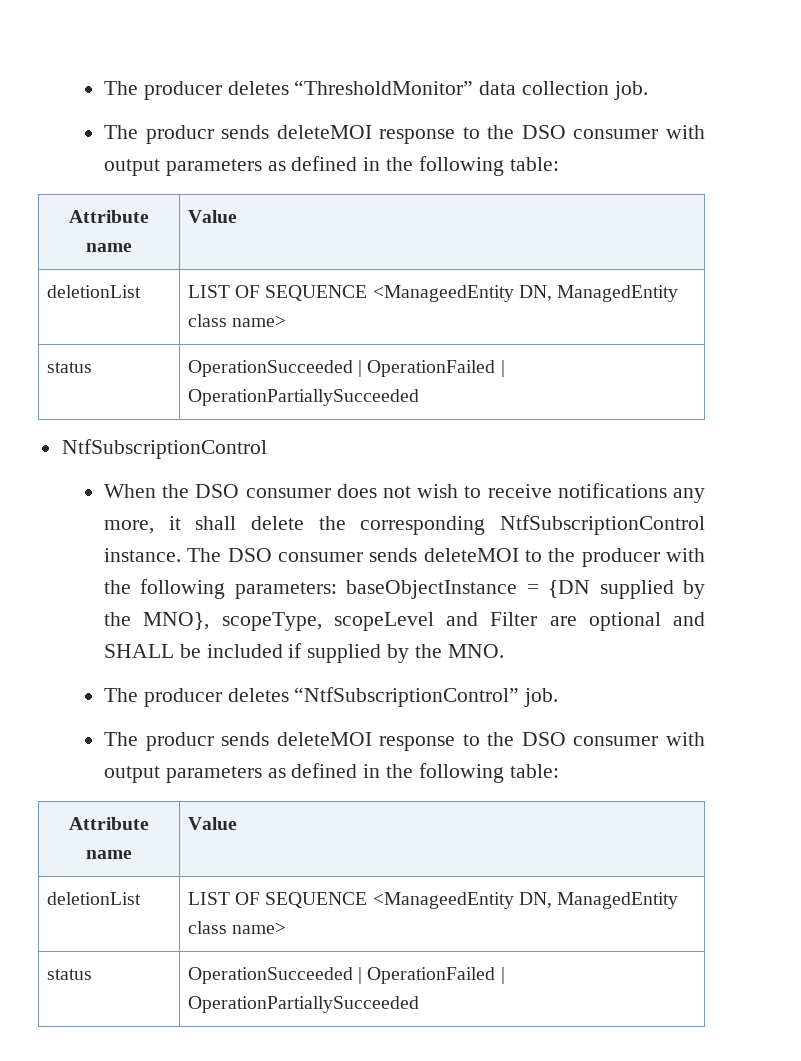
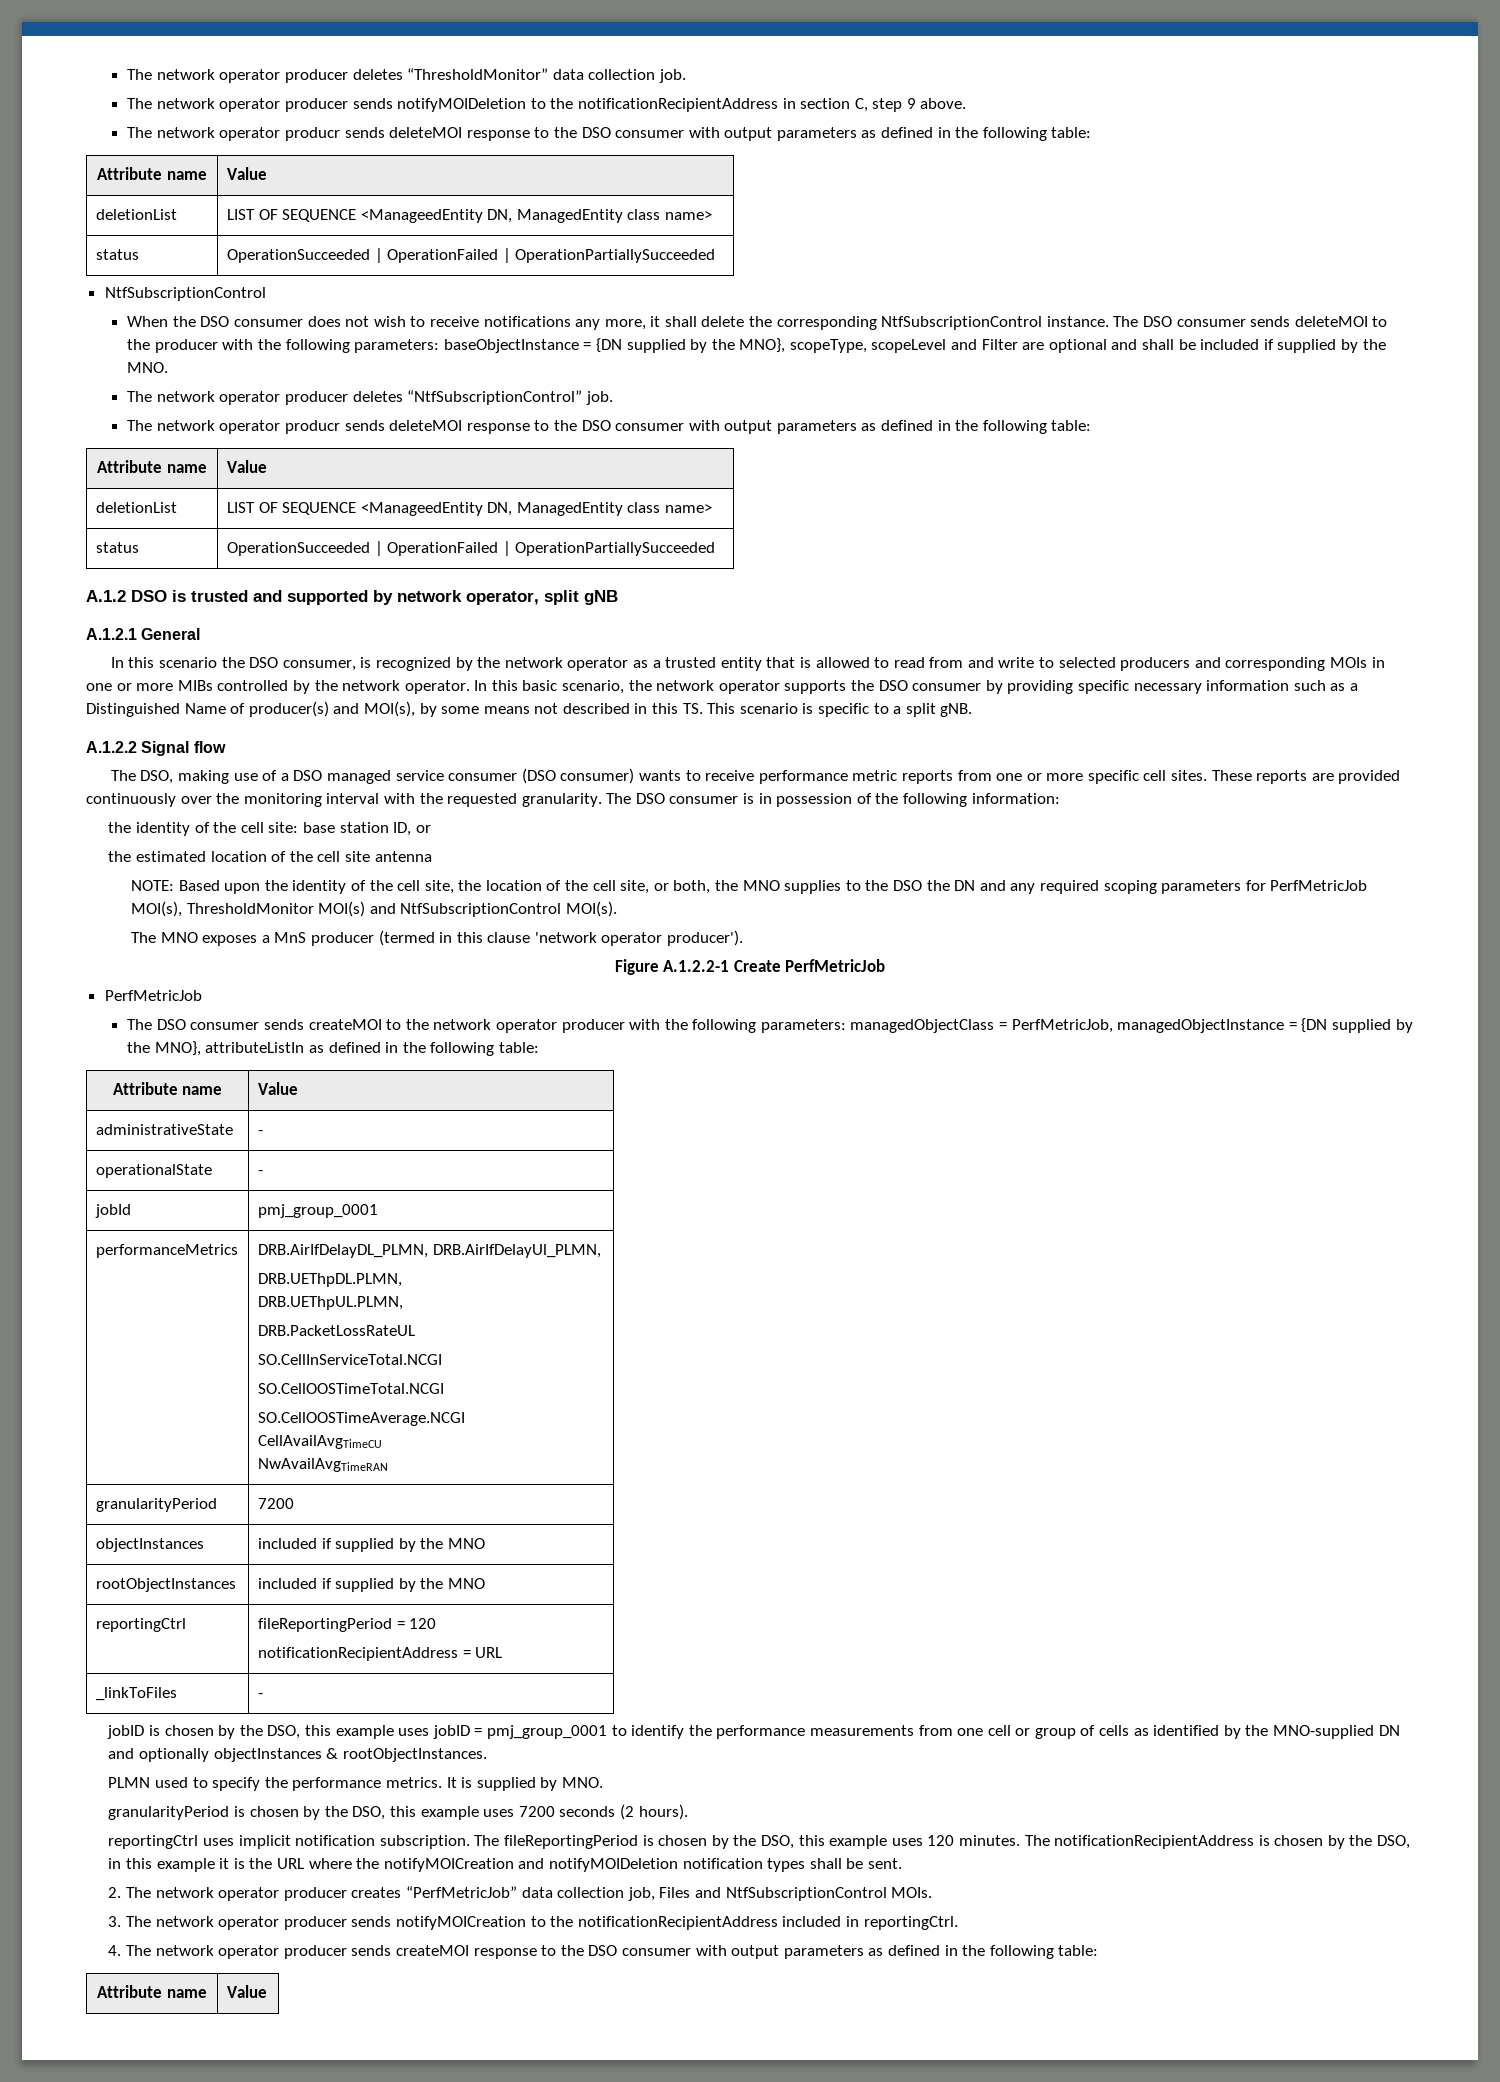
- The producer deletes “ThresholdMonitor” data collection job.
- The producr sends deleteMOI response to the DSO consumer with output parameters as defined in the following table:
+ The network operator producer deletes “ThresholdMonitor” data collection job.
+ The network operator producer sends notifyMOIDeletion to the notificationRecipientAddress in section C, step 9 above.
+ The network operator producr sends deleteMOI response to the DSO consumer with output parameters as defined in the following table:
- The DSO consumer sends deleteMOI to the producer with the following parameters: baseObjectInstance = {DN supplied by the MNO}, scopeType, scopeLevel and Filter are optional and SHALL be included if supplied by the MNO.
+ The DSO consumer sends deleteMOI to the producer with the following parameters: baseObjectInstance = {DN supplied by the MNO}, scopeType, scopeLevel and Filter are optional and shall be included if supplied by the MNO.
- The producer deletes “NtfSubscriptionControl” job.
- The producr sends deleteMOI response to the DSO consumer with output parameters as defined in the following table:
+ The network operator producer deletes “NtfSubscriptionControl” job.
+ The network operator producr sends deleteMOI response to the DSO consumer with output parameters as defined in the following table:
+ A.1.2 DSO is trusted and supported by network operator, split gNB
+ A.1.2.1 General
+ In this scenario the DSO consumer, is recognized by the network operator as a trusted entity that is allowed to read from and write to selected producers and corresponding MOIs in one or more MIBs controlled by the network operator. In this basic scenario, the network operator supports the DSO consumer by providing specific necessary information such as a Distinguished Name of producer(s) and MOI(s), by some means not described in this TS. This scenario is specific to a split gNB.
+ A.1.2.2 Signal flow
+ The DSO, making use of a DSO managed service consumer (DSO consumer) wants to receive performance metric reports from one or more specific cell sites. These reports are provided continuously over the monitoring interval with the requested granularity. The DSO consumer is in possession of the following information:
+ the identity of the cell site: base station ID, or
+ the estimated location of the cell site antenna
+ NOTE: Based upon the identity of the cell site, the location of the cell site, or both, the MNO supplies to the DSO the DN and any required scoping parameters for PerfMetricJob MOI(s), ThresholdMonitor MOI(s) and NtfSubscriptionControl MOI(s).
+ The MNO exposes a MnS producer (termed in this clause 'network operator producer').
+ Figure A.1.2.2-1 Create PerfMetricJob
+ PerfMetricJob
+ The DSO consumer sends createMOI to the network operator producer with the following parameters: managedObjectClass = PerfMetricJob, managedObjectInstance = {DN supplied by the MNO}, attributeListIn as defined in the following table:
+ Attribute name | Value
+ administrativeState | -
+ operationalState | -
+ jobId | pmj_group_0001
+ performanceMetrics | DRB.AirIfDelayDL_PLMN, DRB.AirIfDelayUl_PLMN,
+ DRB.UEThpDL.PLMN,
+ DRB.UEThpUL.PLMN,
+ DRB.PacketLossRateUL
+ SO.CellInServiceTotal.NCGI
+ SO.CellOOSTimeTotal.NCGI
+ SO.CellOOSTimeAverage.NCGI
+ CellAvailAvgTimeCU
+ NwAvailAvgTimeRAN
+ granularityPeriod | 7200
+ objectInstances | included if supplied by the MNO
+ rootObjectInstances | included if supplied by the MNO
+ reportingCtrl | fileReportingPeriod = 120
+ notificationRecipientAddress = URL
+ _linkToFiles | -
+ jobID is chosen by the DSO, this example uses jobID = pmj_group_0001 to identify the performance measurements from one cell or group of cells as identified by the MNO-supplied DN and optionally objectInstances & rootObjectInstances.
+ PLMN used to specify the performance metrics. It is supplied by MNO.
+ granularityPeriod is chosen by the DSO, this example uses 7200 seconds (2 hours).
+ reportingCtrl uses implicit notification subscription. The fileReportingPeriod is chosen by the DSO, this example uses 120 minutes. The notificationRecipientAddress is chosen by the DSO, in this example it is the URL where the notifyMOICreation and notifyMOIDeletion notification types shall be sent.
+ 2. The network operator producer creates “PerfMetricJob” data collection job, Files and NtfSubscriptionControl MOIs.
+ 3. The network operator producer sends notifyMOICreation to the notificationRecipientAddress included in reportingCtrl.
+ 4. The network operator producer sends createMOI response to the DSO consumer with output parameters as defined in the following table:
+ Attribute name | Value

